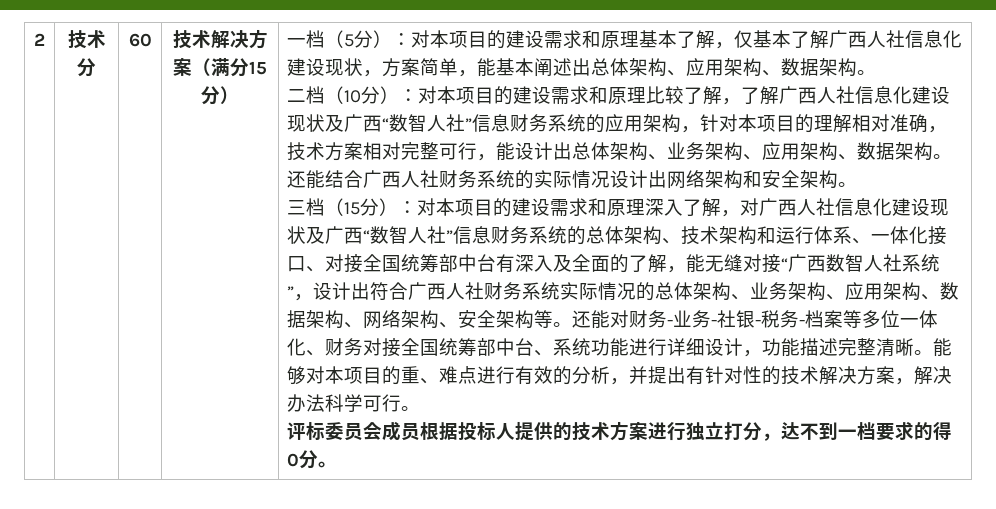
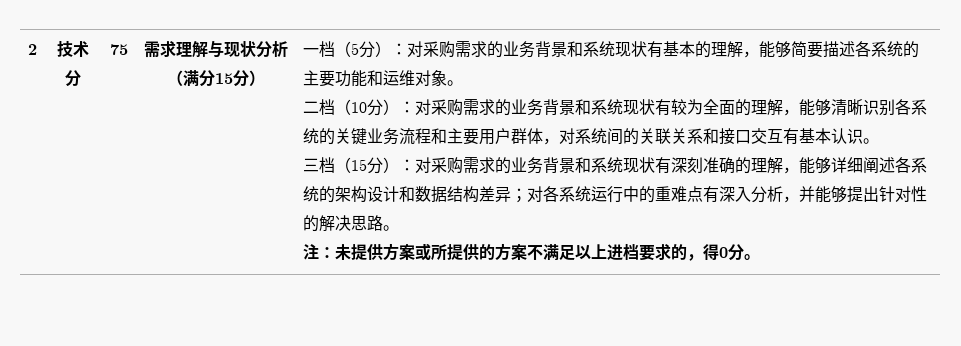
- 60 | 技术解决方案（满分15分）
+ 75 | 需求理解与现状分析（满分15分）
- 一档（5分）：对本项目的建设需求和原理基本了解，仅基本了解广西人社信息化建设现状，方案简单，能基本阐述出总体架构、应用架构、数据架构。
+ 一档（5分）：对采购需求的业务背景和系统现状有基本的理解，能够简要描述各系统的主要功能和运维对象。
- 二档（10分）：对本项目的建设需求和原理比较了解，了解广西人社信息化建设现状及广西“数智人社”信息财务系统的应用架构，针对本项目的理解相对准确，技术方案相对完整可行，能设计出总体架构、业务架构、应用架构、数据架构。还能结合广西人社财务系统的实际情况设计出网络架构和安全架构。
+ 二档（10分）：对采购需求的业务背景和系统现状有较为全面的理解，能够清晰识别各系统的关键业务流程和主要用户群体，对系统间的关联关系和接口交互有基本认识。
- 三档（15分）：对本项目的建设需求和原理深入了解，对广西人社信息化建设现状及广西“数智人社”信息财务系统的总体架构、技术架构和运行体系、一体化接口、对接全国统筹部中台有深入及全面的了解，能无缝对接“广西数智人社系统”，设计出符合广西人社财务系统实际情况的总体架构、业务架构、应用架构、数据架构、网络架构、安全架构等。还能对财务-业务-社银-税务-档案等多位一体化、财务对接全国统筹部中台、系统功能进行详细设计，功能描述完整清晰。能够对本项目的重、难点进行有效的分析，并提出有针对性的技术解决方案，解决办法科学可行。
- 评标委员会成员根据投标人提供的技术方案进行独立打分，达不到一档要求的得0分。
+ 三档（15分）：对采购需求的业务背景和系统现状有深刻准确的理解，能够详细阐述各系统的架构设计和数据结构差异；对各系统运行中的重难点有深入分析，并能够提出针对性的解决思路。
+ 注：未提供方案或所提供的方案不满足以上进档要求的，得0分。

